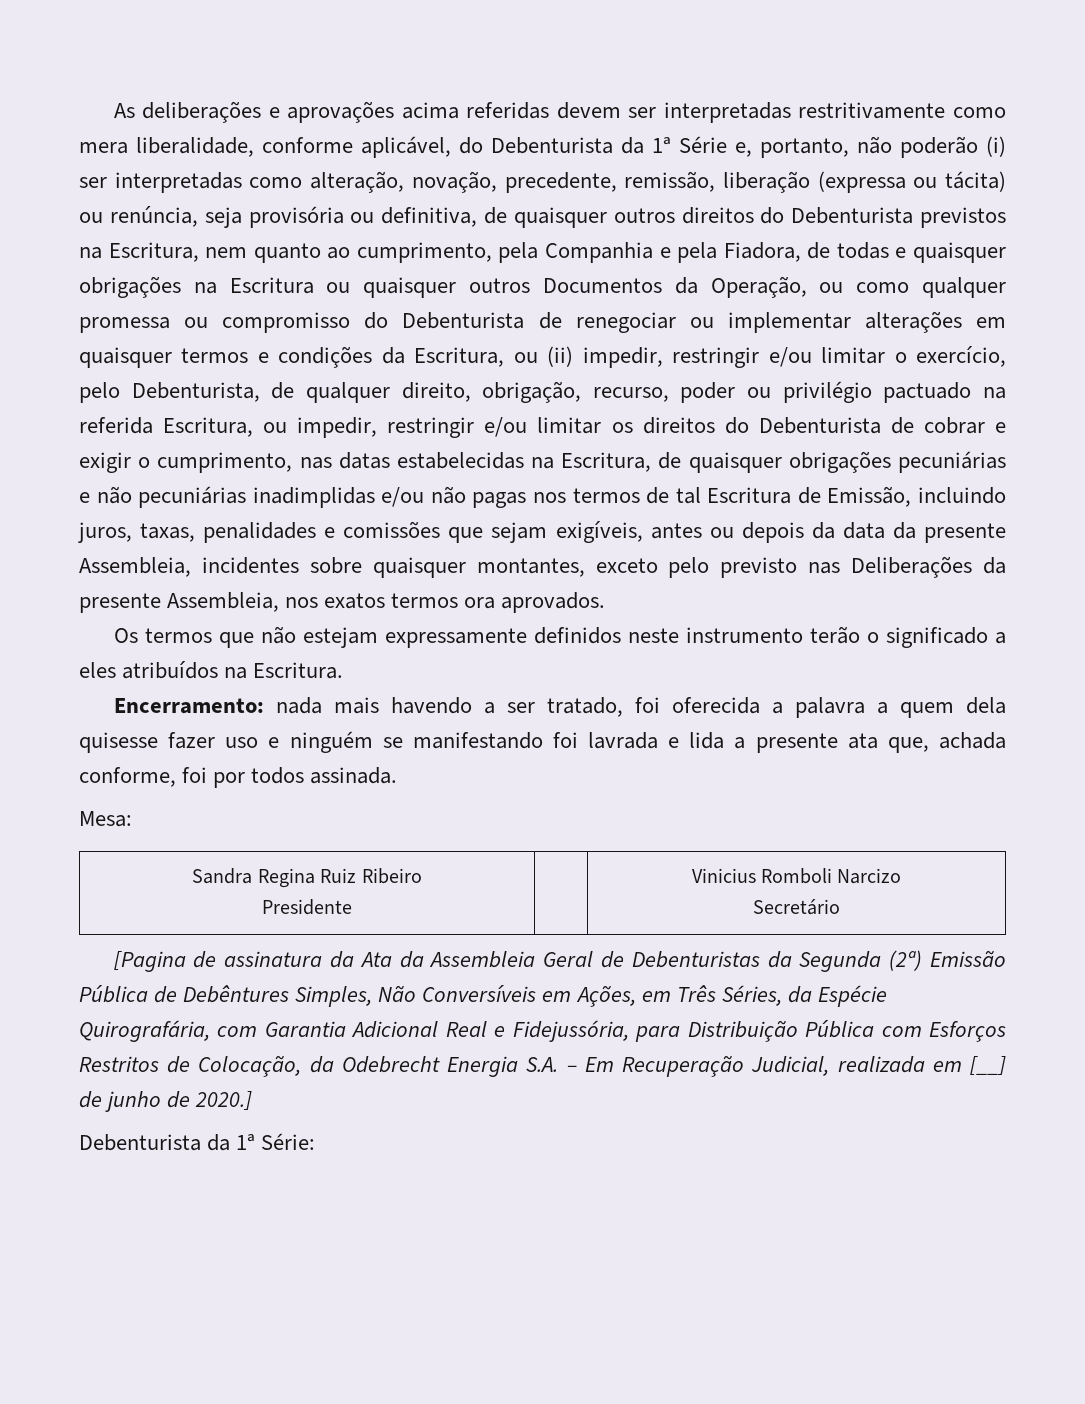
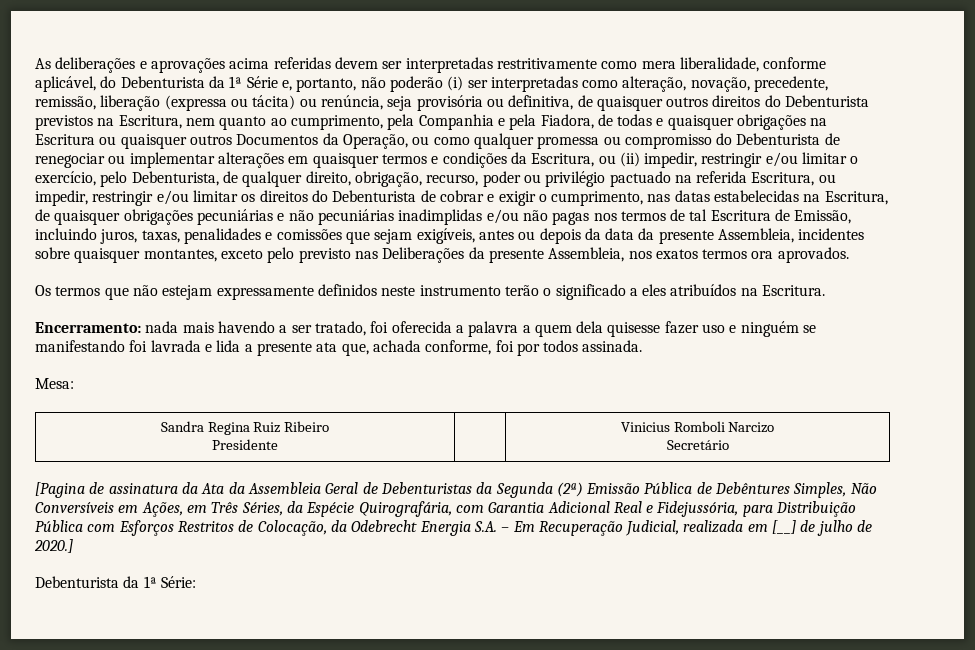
- [Pagina de assinatura da Ata da Assembleia Geral de Debenturistas da Segunda (2ª) Emissão Pública de Debêntures Simples, Não Conversíveis em Ações, em Três Séries, da Espécie Quirografária, com Garantia Adicional Real e Fidejussória, para Distribuição Pública com Esforços Restritos de Colocação, da Odebrecht Energia S.A. – Em Recuperação Judicial, realizada em [__] de junho de 2020.]
+ [Pagina de assinatura da Ata da Assembleia Geral de Debenturistas da Segunda (2ª) Emissão Pública de Debêntures Simples, Não Conversíveis em Ações, em Três Séries, da Espécie Quirografária, com Garantia Adicional Real e Fidejussória, para Distribuição Pública com Esforços Restritos de Colocação, da Odebrecht Energia S.A. – Em Recuperação Judicial, realizada em [__] de julho de 2020.]

